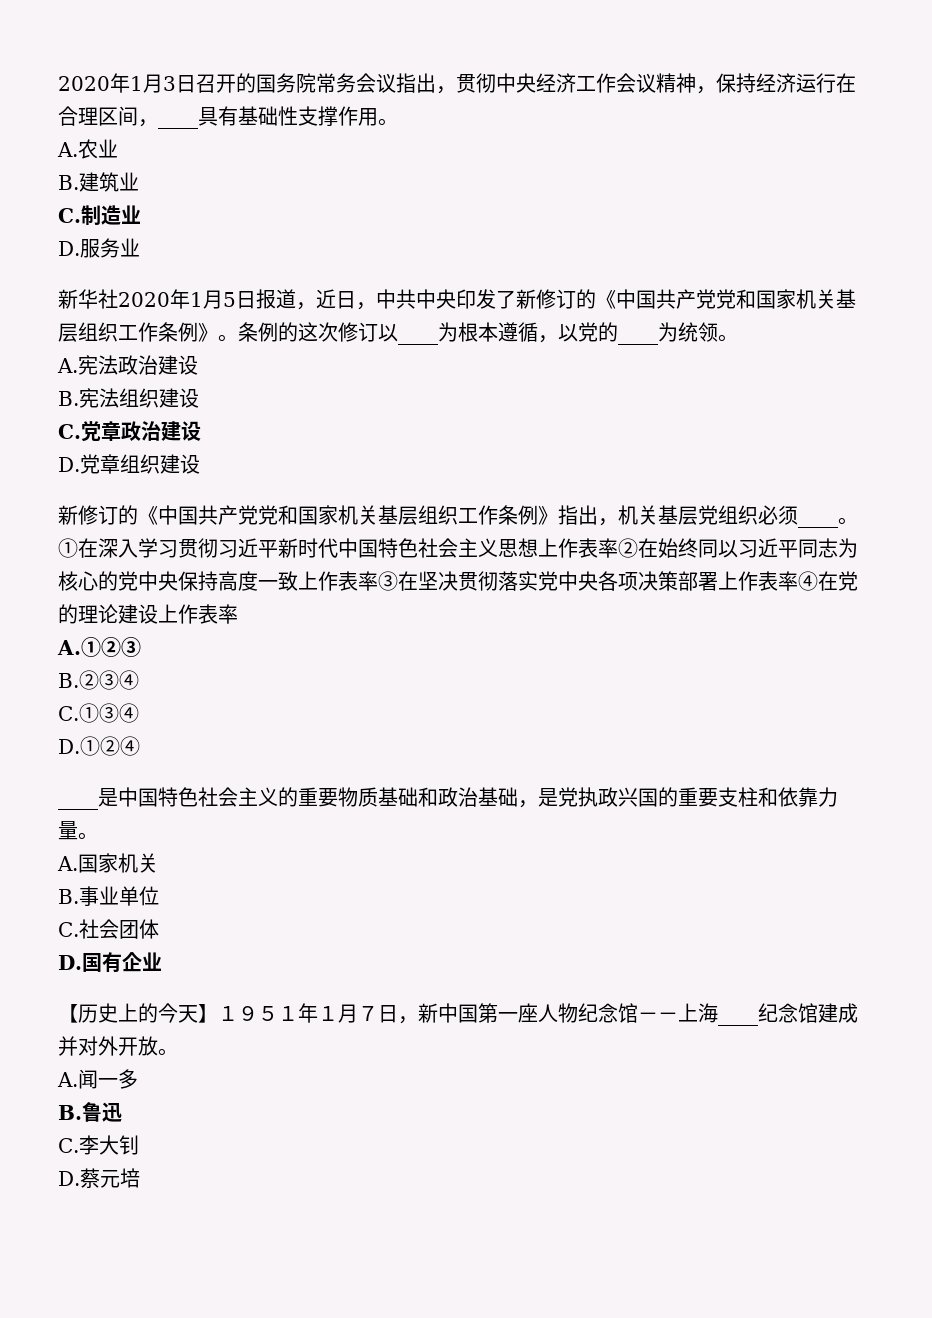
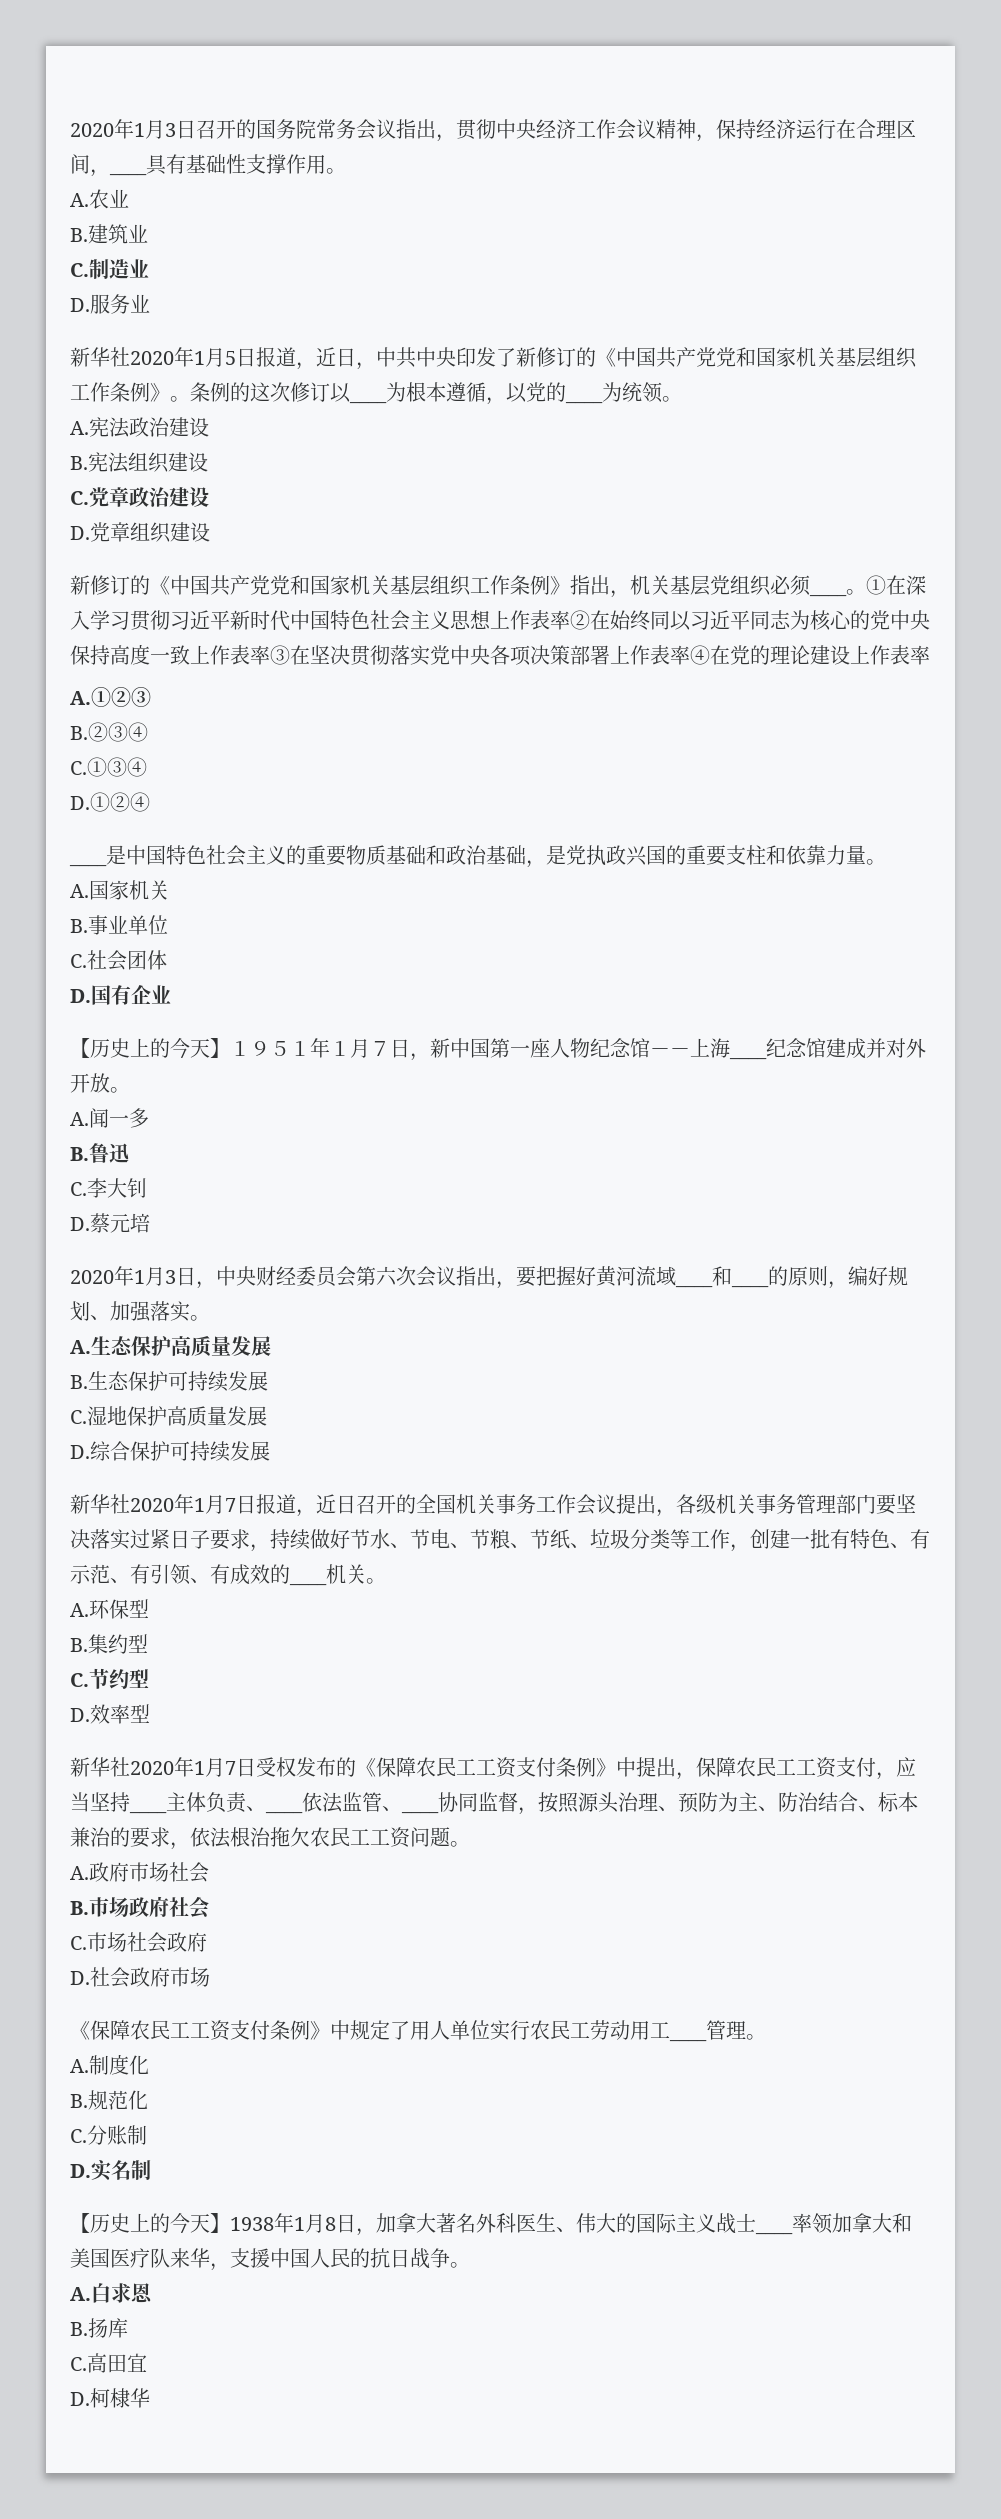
+ 2020年1月3日，中央财经委员会第六次会议指出，要把握好黄河流域____和____的原则，编好规划、加强落实。
+ A.生态保护高质量发展
+ B.生态保护可持续发展
+ C.湿地保护高质量发展
+ D.综合保护可持续发展
+ 新华社2020年1月7日报道，近日召开的全国机关事务工作会议提出，各级机关事务管理部门要坚决落实过紧日子要求，持续做好节水、节电、节粮、节纸、垃圾分类等工作，创建一批有特色、有示范、有引领、有成效的____机关。
+ A.环保型
+ B.集约型
+ C.节约型
+ D.效率型
+ 新华社2020年1月7日受权发布的《保障农民工工资支付条例》中提出，保障农民工工资支付，应当坚持____主体负责、____依法监管、____协同监督，按照源头治理、预防为主、防治结合、标本兼治的要求，依法根治拖欠农民工工资问题。
+ A.政府市场社会
+ B.市场政府社会
+ C.市场社会政府
+ D.社会政府市场
+ 《保障农民工工资支付条例》中规定了用人单位实行农民工劳动用工____管理。
+ A.制度化
+ B.规范化
+ C.分账制
+ D.实名制
+ 【历史上的今天】1938年1月8日，加拿大著名外科医生、伟大的国际主义战士____率领加拿大和美国医疗队来华，支援中国人民的抗日战争。
+ A.白求恩
+ B.扬库
+ C.高田宜
+ D.柯棣华

